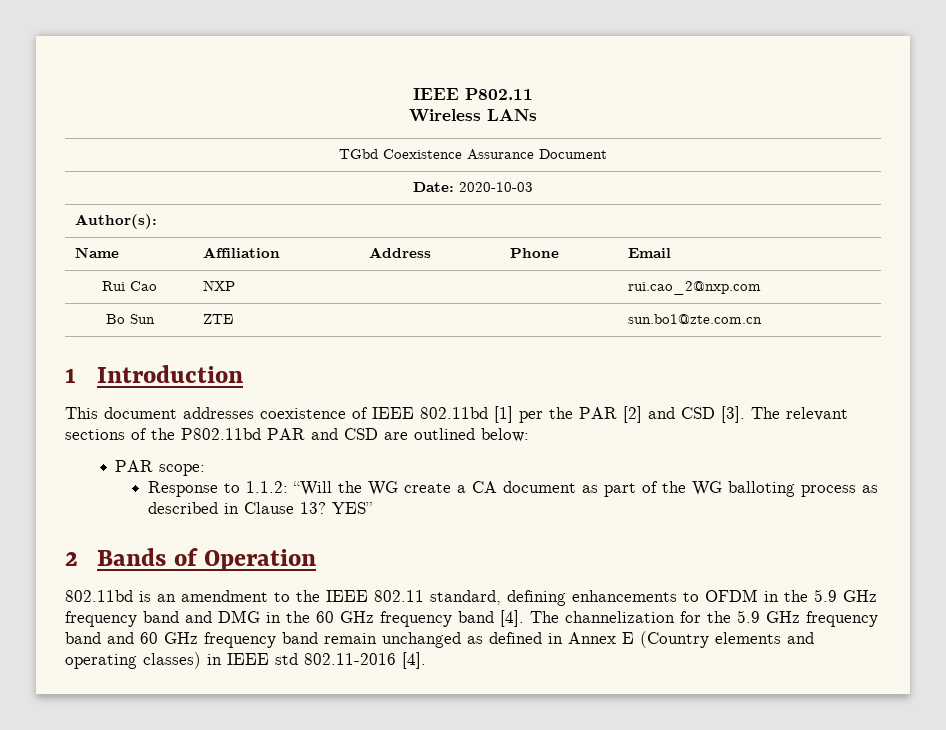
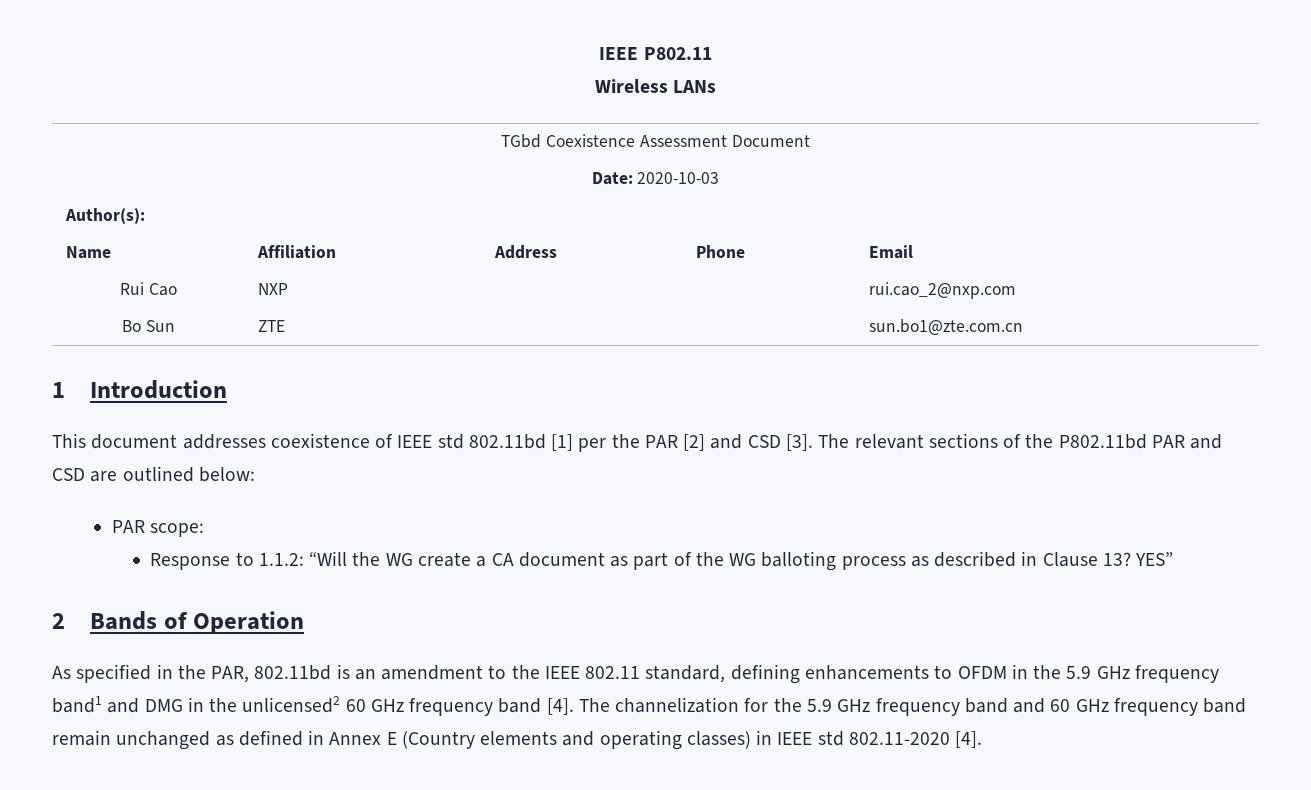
- TGbd Coexistence Assurance Document
+ TGbd Coexistence Assessment Document
- This document addresses coexistence of IEEE 802.11bd [1] per the PAR [2] and CSD [3].
+ This document addresses coexistence of IEEE std 802.11bd [1] per the PAR [2] and CSD [3].
- 802.11bd is an amendment to the IEEE 802.11 standard, defining enhancements to OFDM in the 5.9 GHz frequency band and DMG in the 60 GHz frequency band [4].
+ As specified in the PAR, 802.11bd is an amendment to the IEEE 802.11 standard, defining enhancements to OFDM in the 5.9 GHz frequency band1 and DMG in the unlicensed2 60 GHz frequency band [4].
- The channelization for the 5.9 GHz frequency band and 60 GHz frequency band remain unchanged as defined in Annex E (Country elements and operating classes) in IEEE std 802.11-2016 [4].
+ The channelization for the 5.9 GHz frequency band and 60 GHz frequency band remain unchanged as defined in Annex E (Country elements and operating classes) in IEEE std 802.11-2020 [4].

